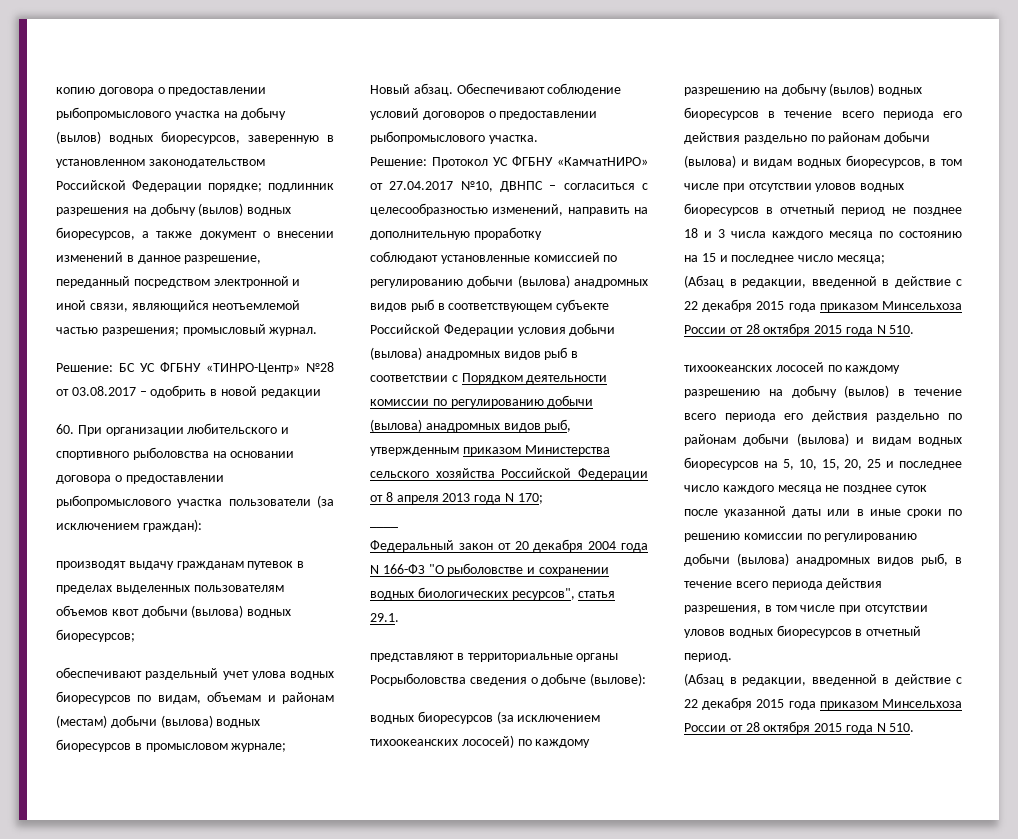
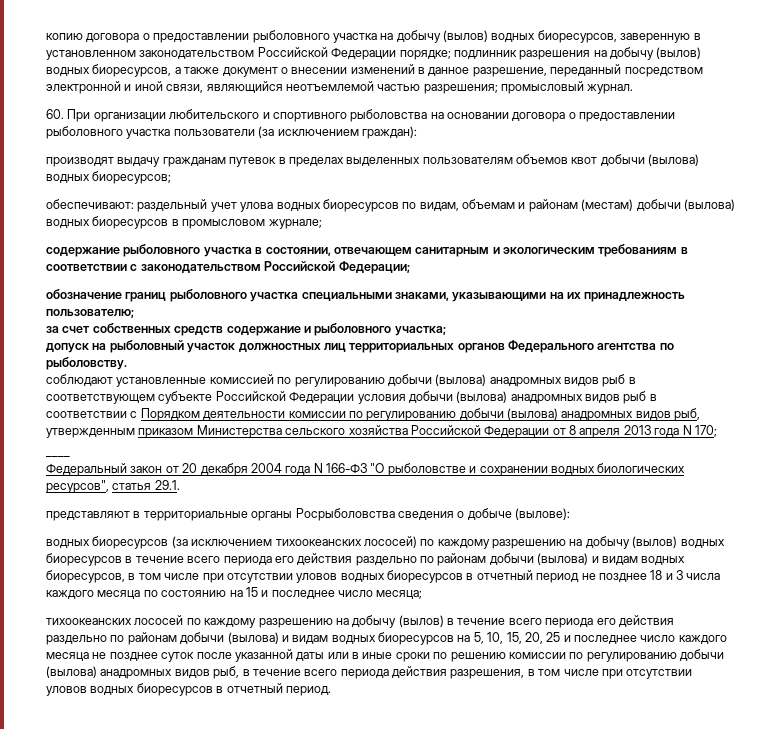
- копию договора о предоставлении рыбопромыслового участка на добычу (вылов) водных биоресурсов, заверенную в установленном законодательством Российской Федерации порядке; подлинник разрешения на добычу (вылов) водных биоресурсов, а также документ о внесении изменений в данное разрешение, переданный посредством электронной и иной связи, являющийся неотъемлемой частью разрешения; промысловый журнал.
+ копию договора о предоставлении рыболовного участка на добычу (вылов) водных биоресурсов, заверенную в установленном законодательством Российской Федерации порядке; подлинник разрешения на добычу (вылов) водных биоресурсов, а также документ о внесении изменений в данное разрешение, переданный посредством электронной и иной связи, являющийся неотъемлемой частью разрешения; промысловый журнал.
- Решение: БС УС ФГБНУ «ТИНРО-Центр» №28 от 03.08.2017 – одобрить в новой редакции
- 60. При организации любительского и спортивного рыболовства на основании договора о предоставлении рыбопромыслового участка пользователи (за исключением граждан):
+ 60. При организации любительского и спортивного рыболовства на основании договора о предоставлении рыболовного участка пользователи (за исключением граждан):
- обеспечивают раздельный учет улова водных биоресурсов по видам, объемам и районам (местам) добычи (вылова) водных биоресурсов в промысловом журнале;
+ обеспечивают: раздельный учет улова водных биоресурсов по видам, объемам и районам (местам) добычи (вылова) водных биоресурсов в промысловом журнале;
- Новый абзац. Обеспечивают соблюдение условий договоров о предоставлении рыбопромыслового участка.
- Решение: Протокол УС ФГБНУ «КамчатНИРО» от 27.04.2017 №10, ДВНПС – согласиться с целесообразностью изменений, направить на дополнительную проработку
+ содержание рыболовного участка в состоянии, отвечающем санитарным и экологическим требованиям в соответствии с законодательством Российской Федерации;
+ обозначение границ рыболовного участка специальными знаками, указывающими на их принадлежность пользователю;
+ за счет собственных средств содержание и рыболовного участка;
+ допуск на рыболовный участок должностных лиц территориальных органов Федерального агентства по рыболовству.
  водных биоресурсов (за исключением тихоокеанских лососей) по каждому разрешению на добычу (вылов) водных биоресурсов в течение всего периода его действия раздельно по районам добычи (вылова) и видам водных биоресурсов, в том числе при отсутствии уловов водных биоресурсов в отчетный период не позднее 18 и 3 числа каждого месяца по состоянию на 15 и последнее число месяца;
- (Абзац в редакции, введенной в действие с 22 декабря 2015 года приказом Минсельхоза России от 28 октября 2015 года N 510.
  тихоокеанских лососей по каждому разрешению на добычу (вылов) в течение всего периода его действия раздельно по районам добычи (вылова) и видам водных биоресурсов на 5, 10, 15, 20, 25 и последнее число каждого месяца не позднее суток после указанной даты или в иные сроки по решению комиссии по регулированию добычи (вылова) анадромных видов рыб, в течение всего периода действия разрешения, в том числе при отсутствии уловов водных биоресурсов в отчетный период.
- (Абзац в редакции, введенной в действие с 22 декабря 2015 года приказом Минсельхоза России от 28 октября 2015 года N 510.

